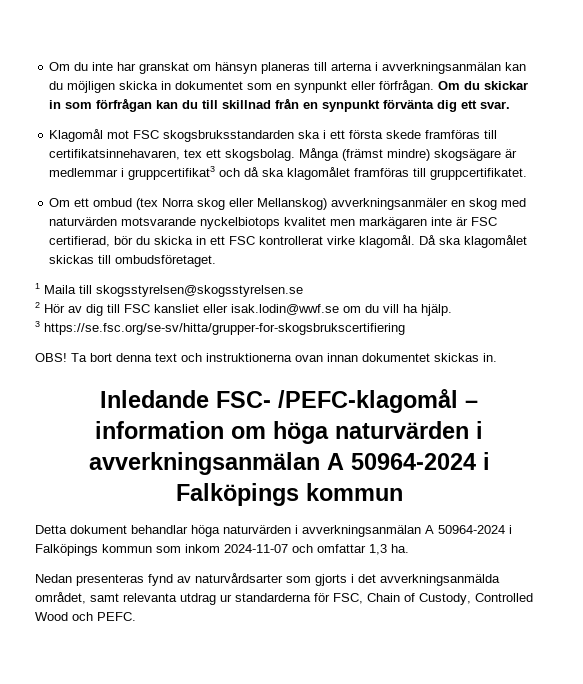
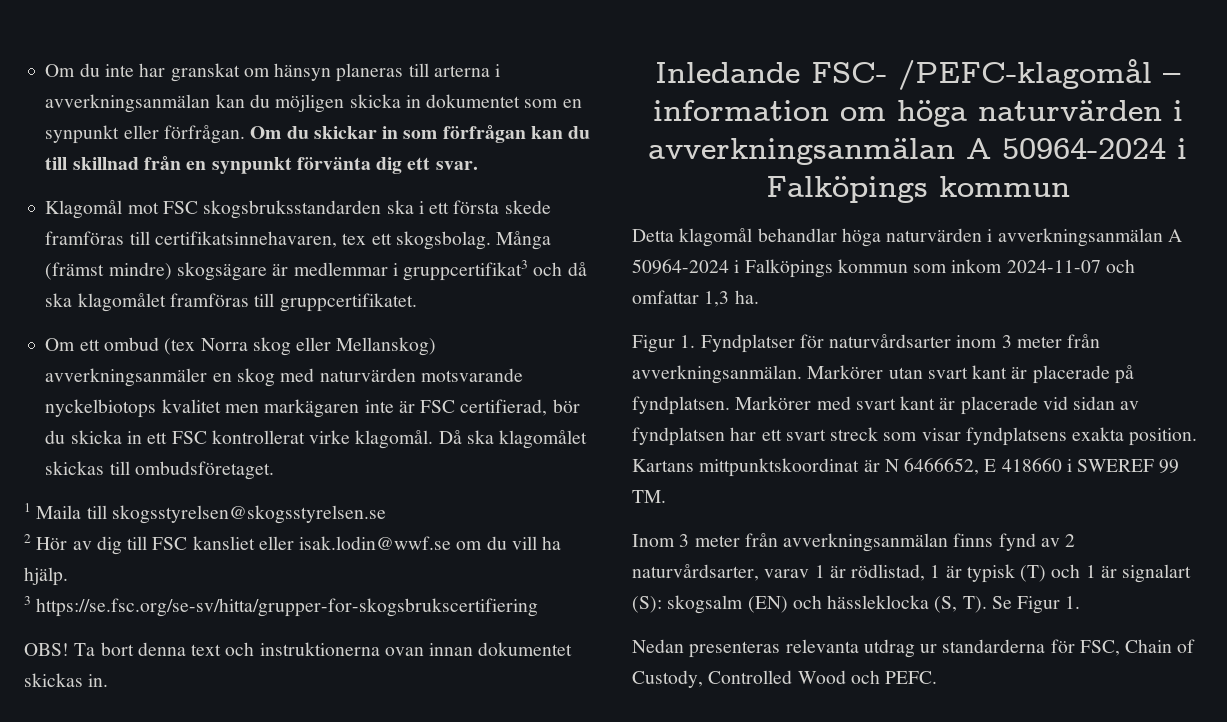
- Detta dokument behandlar höga naturvärden i avverkningsanmälan A 50964-2024 i Falköpings kommun som inkom 2024-11-07 och omfattar 1,3 ha.
+ Detta klagomål behandlar höga naturvärden i avverkningsanmälan A 50964-2024 i Falköpings kommun som inkom 2024-11-07 och omfattar 1,3 ha.
- Nedan presenteras fynd av naturvårdsarter som gjorts i det avverkningsanmälda området, samt relevanta utdrag ur standarderna för FSC, Chain of Custody, Controlled Wood och PEFC.
+ Figur 1. Fyndplatser för naturvårdsarter inom 3 meter från avverkningsanmälan. Markörer utan svart kant är placerade på fyndplatsen. Markörer med svart kant är placerade vid sidan av fyndplatsen har ett svart streck som visar fyndplatsens exakta position. Kartans mittpunktskoordinat är N 6466652, E 418660 i SWEREF 99 TM.
+ Inom 3 meter från avverkningsanmälan finns fynd av 2 naturvårdsarter, varav 1 är rödlistad, 1 är typisk (T) och 1 är signalart (S): skogsalm (EN) och hässleklocka (S, T). Se Figur 1.
+ Nedan presenteras relevanta utdrag ur standarderna för FSC, Chain of Custody, Controlled Wood och PEFC.

